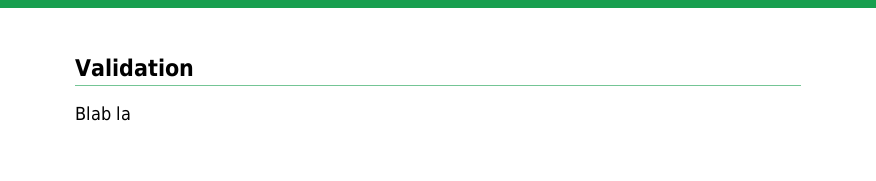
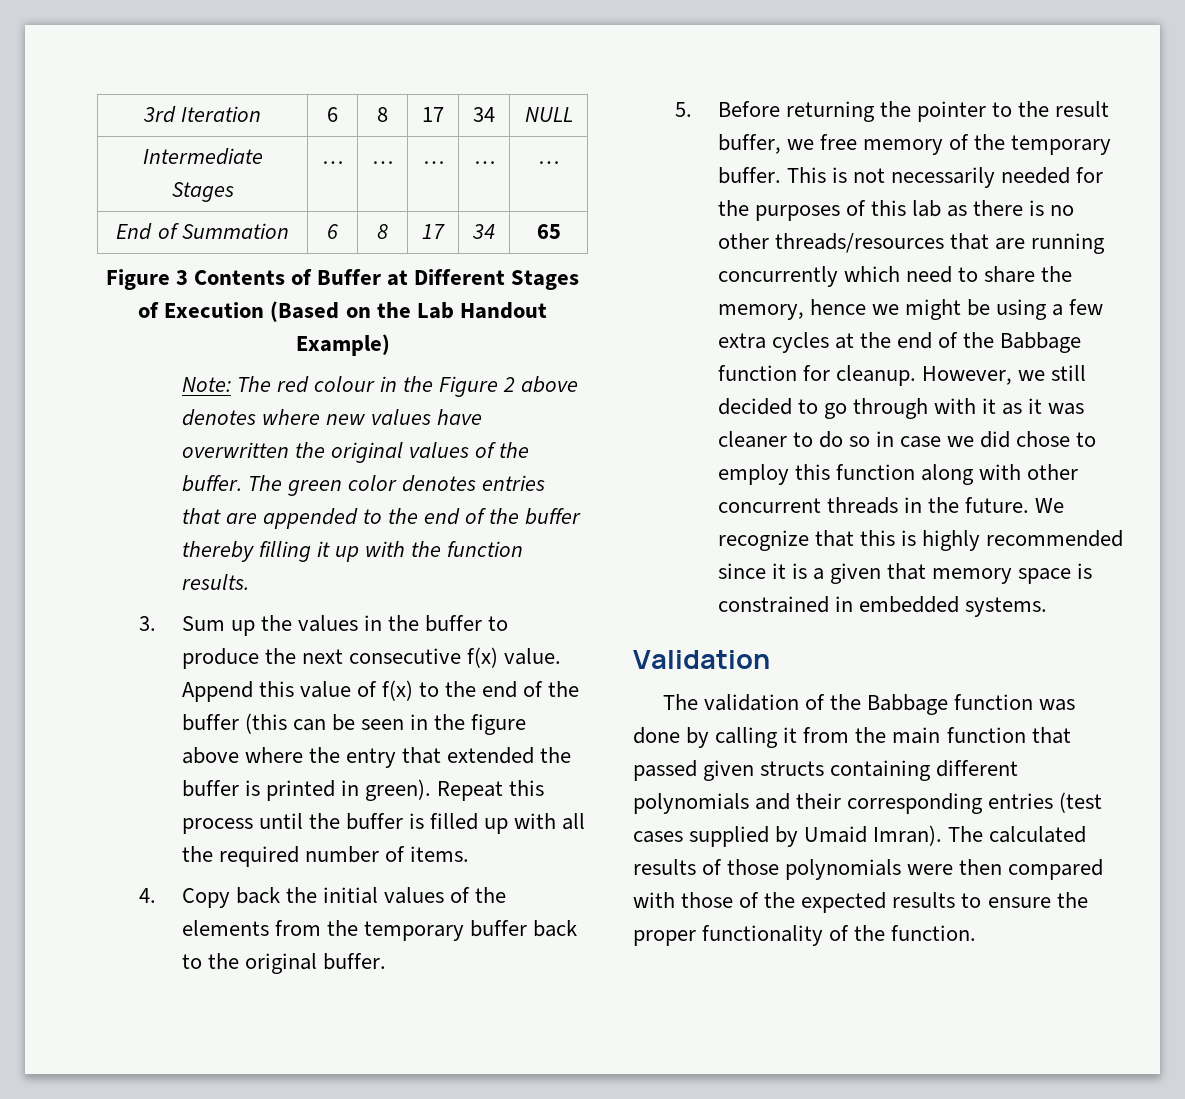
+ 3rd Iteration | 6 | 8 | 17 | 34 | NULL
+ Intermediate Stages | … | … | … | … | …
+ End of Summation | 6 | 8 | 17 | 34 | 65
+ Figure 3 Contents of Buffer at Different Stages of Execution (Based on the Lab Handout Example)
+ Note: The red colour in the Figure 2 above denotes where new values have overwritten the original values of the buffer. The green color denotes entries that are appended to the end of the buffer thereby filling it up with the function results.
+ 3. Sum up the values in the buffer to produce the next consecutive f(x) value. Append this value of f(x) to the end of the buffer (this can be seen in the figure above where the entry that extended the buffer is printed in green). Repeat this process until the buffer is filled up with all the required number of items.
+ 4. Copy back the initial values of the elements from the temporary buffer back to the original buffer.
+ 5. Before returning the pointer to the result buffer, we free memory of the temporary buffer. This is not necessarily needed for the purposes of this lab as there is no other threads/resources that are running concurrently which need to share the memory, hence we might be using a few extra cycles at the end of the Babbage function for cleanup. However, we still decided to go through with it as it was cleaner to do so in case we did chose to employ this function along with other concurrent threads in the future. We recognize that this is highly recommended since it is a given that memory space is constrained in embedded systems.
  Validation
- Blab la
+ The validation of the Babbage function was done by calling it from the main function that passed given structs containing different polynomials and their corresponding entries (test cases supplied by Umaid Imran). The calculated results of those polynomials were then compared with those of the expected results to ensure the proper functionality of the function.

